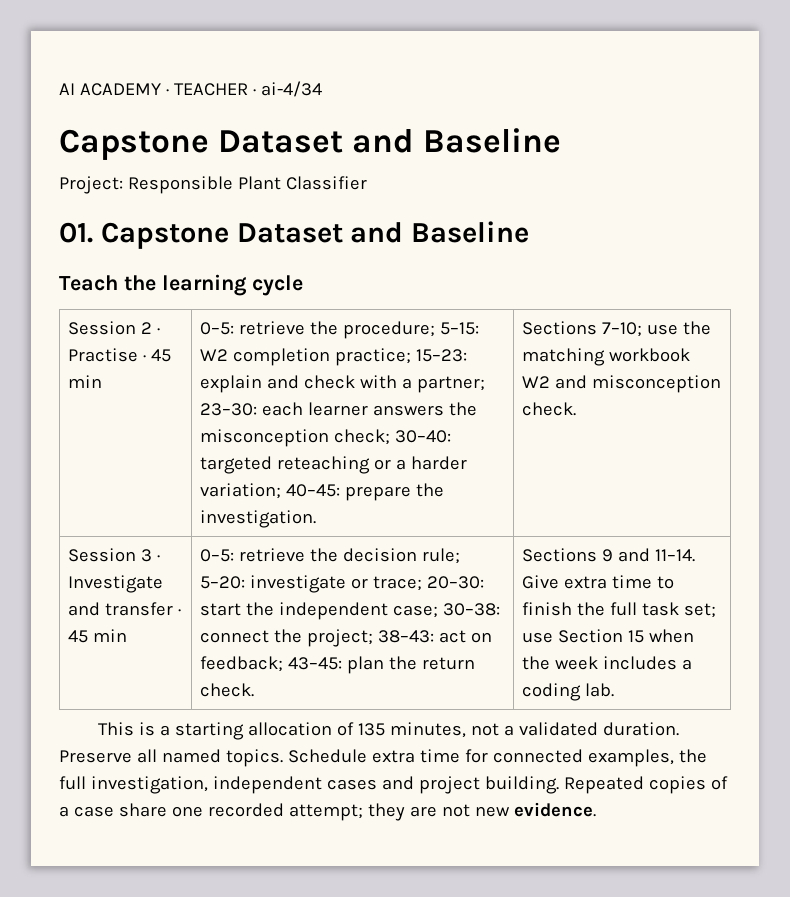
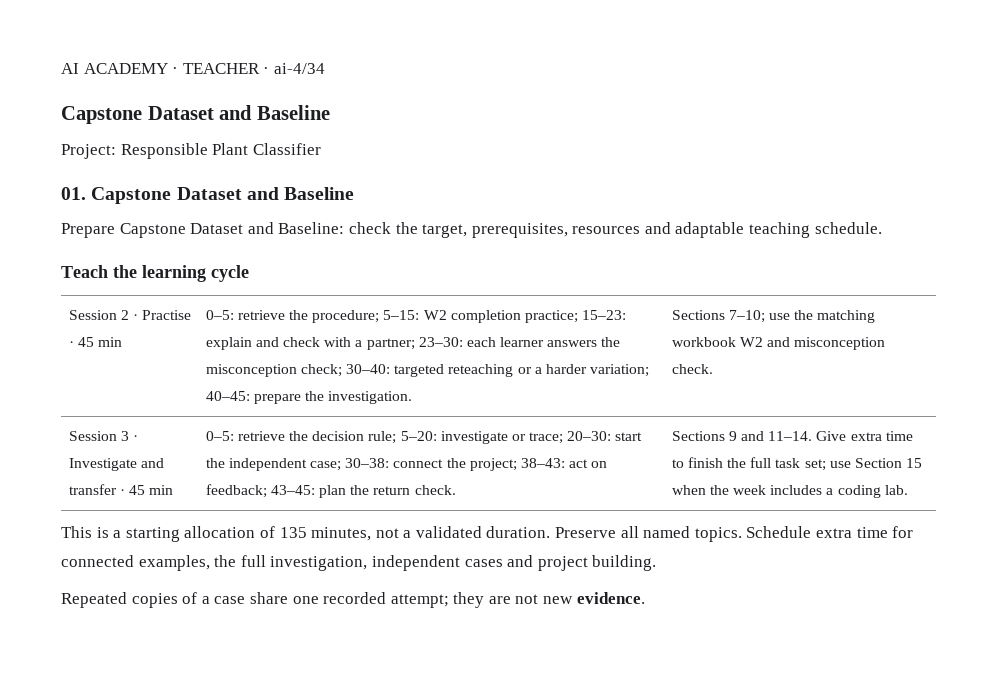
+ Prepare Capstone Dataset and Baseline: check the target, prerequisites, resources and adaptable teaching schedule.
- Schedule extra time for connected examples, the full investigation, independent cases and project building. Repeated copies of a case share one recorded attempt; they are not new evidence.
+ Schedule extra time for connected examples, the full investigation, independent cases and project building.
+ Repeated copies of a case share one recorded attempt; they are not new evidence.

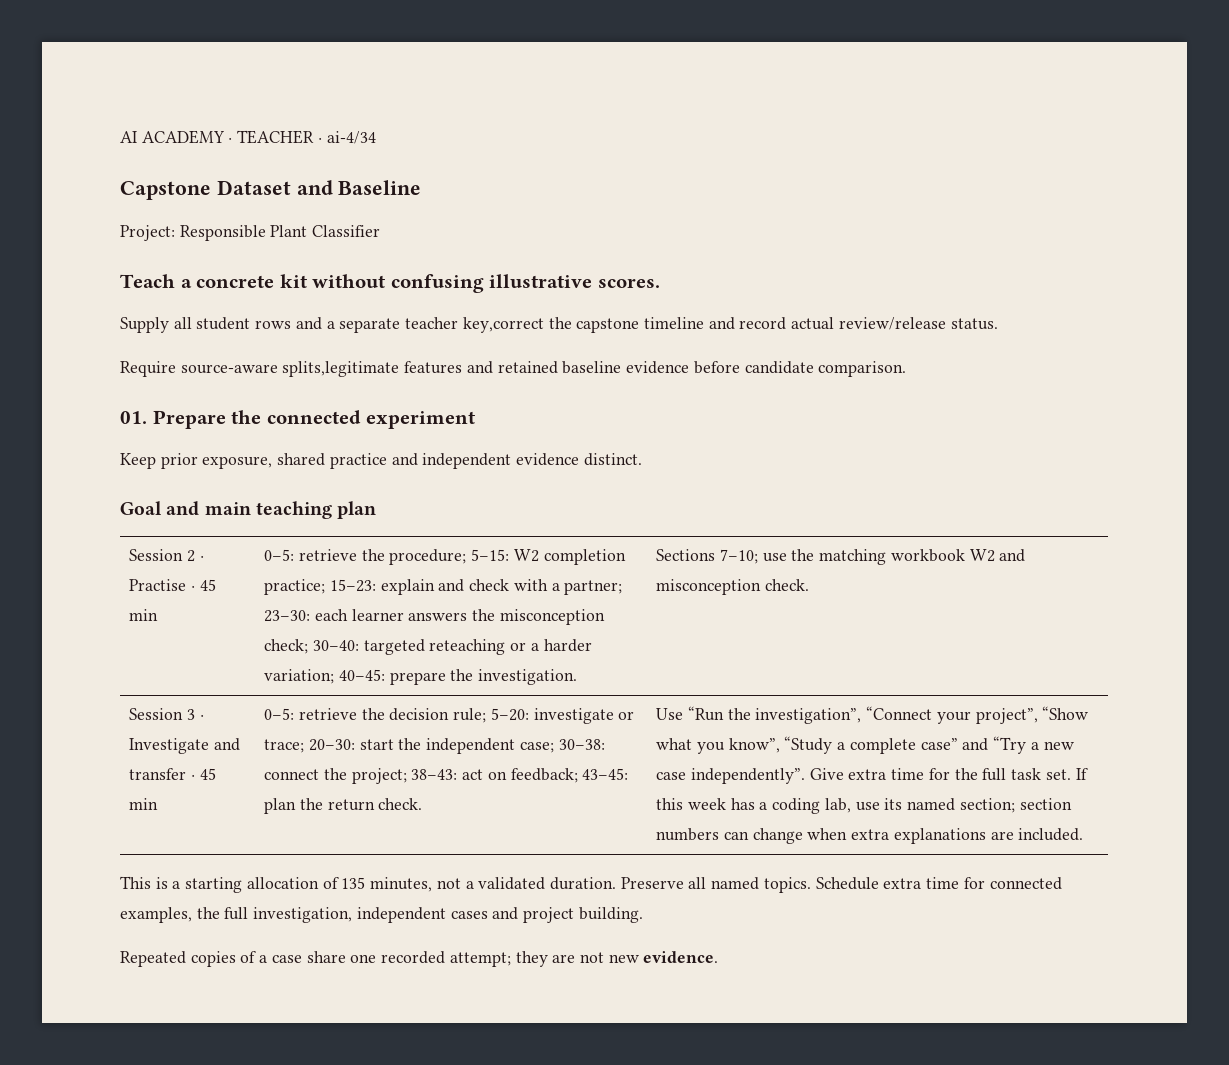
- 01. Capstone Dataset and Baseline
- Prepare Capstone Dataset and Baseline: check the target, prerequisites, resources and adaptable teaching schedule.
- Teach the learning cycle
+ Teach a concrete kit without confusing illustrative scores.
+ Supply all student rows and a separate teacher key,correct the capstone timeline and record actual review/release status.
+ Require source-aware splits,legitimate features and retained baseline evidence before candidate comparison.
+ 01. Prepare the connected experiment
+ Keep prior exposure, shared practice and independent evidence distinct.
+ Goal and main teaching plan
- Sections 9 and 11–14.
+ Use “Run the investigation”, “Connect your project”, “Show what you know”, “Study a complete case” and “Try a new case independently”.
- Give extra time to finish the full task set; use Section 15 when the week includes a coding lab.
+ Give extra time for the full task set. If this week has a coding lab, use its named section; section numbers can change when extra explanations are included.

